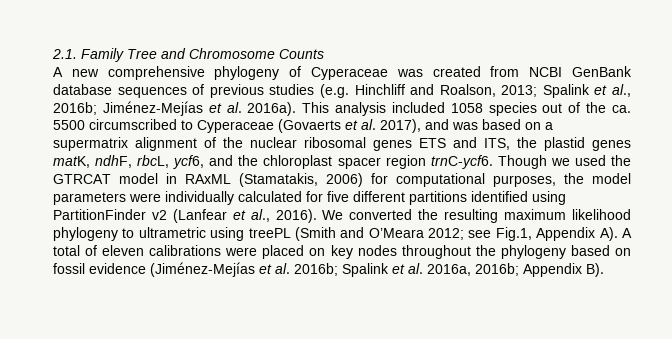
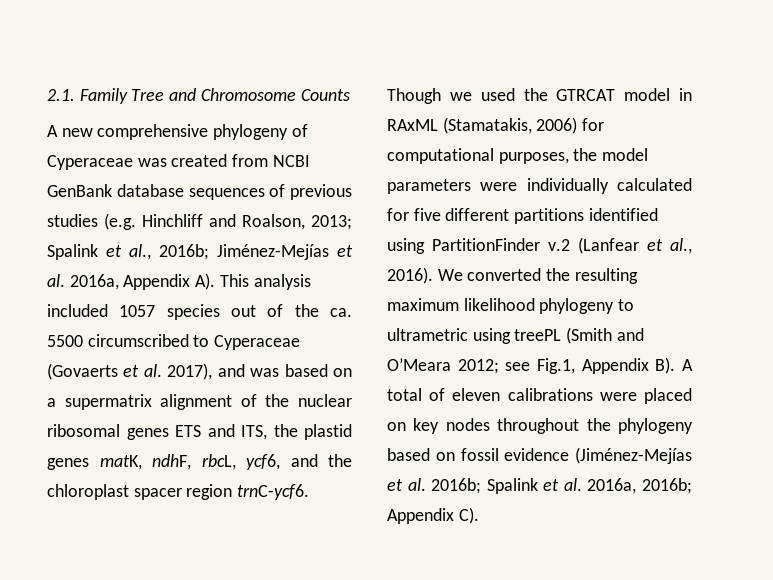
- Jiménez-Mejías et al. 2016a). This analysis included 1058 species out of the ca. 5500 circumscribed to Cyperaceae (Govaerts et al. 2017), and was based on a supermatrix alignment of the nuclear ribosomal genes ETS and ITS, the plastid genes matK, ndhF, rbcL, ycf6, and the chloroplast spacer region trnC-ycf6.
+ Jiménez-Mejías et al. 2016a, Appendix A). This analysis included 1057 species out of the ca. 5500 circumscribed to Cyperaceae (Govaerts et al. 2017), and was based on a supermatrix alignment of the nuclear ribosomal genes ETS and ITS, the plastid genes matK, ndhF, rbcL, ycf6, and the chloroplast spacer region trnC-ycf6.
- Though we used the GTRCAT model in RAxML (Stamatakis, 2006) for computational purposes, the model parameters were individually calculated for five different partitions identified using PartitionFinder v2 (Lanfear et al., 2016).
+ Though we used the GTRCAT model in RAxML (Stamatakis, 2006) for computational purposes, the model parameters were individually calculated for five different partitions identified using PartitionFinder v.2 (Lanfear et al., 2016).
- We converted the resulting maximum likelihood phylogeny to ultrametric using treePL (Smith and O’Meara 2012; see Fig.1, Appendix A). A total of eleven calibrations were placed on key nodes throughout the phylogeny based on fossil evidence (Jiménez-Mejías et al. 2016b; Spalink et al. 2016a, 2016b; Appendix B).
+ We converted the resulting maximum likelihood phylogeny to ultrametric using treePL (Smith and O’Meara 2012; see Fig.1, Appendix B). A total of eleven calibrations were placed on key nodes throughout the phylogeny based on fossil evidence (Jiménez-Mejías et al. 2016b; Spalink et al. 2016a, 2016b; Appendix C).

